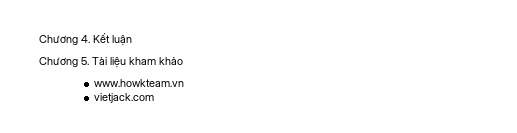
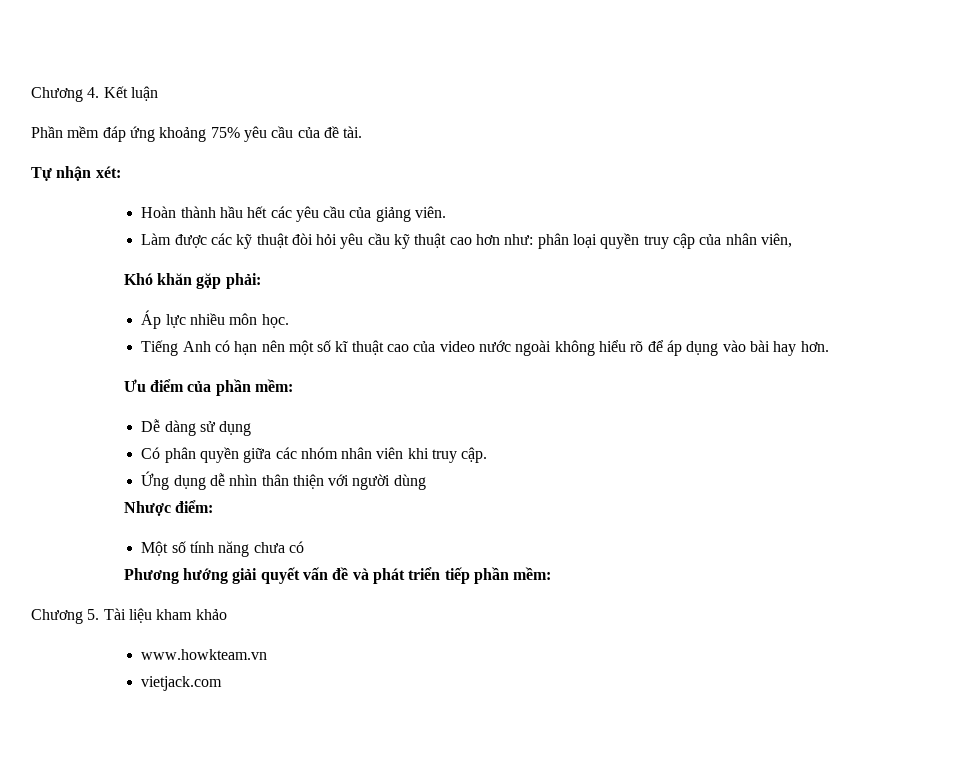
+ Phần mềm đáp ứng khoảng 75% yêu cầu của đề tài.
+ Tự nhận xét:
+ Hoàn thành hầu hết các yêu cầu của giảng viên.
+ Làm được các kỹ thuật đòi hỏi yêu cầu kỹ thuật cao hơn như: phân loại quyền truy cập của nhân viên,
+ Khó khăn gặp phải:
+ Áp lực nhiều môn học.
+ Tiếng Anh có hạn nên một số kĩ thuật cao của video nước ngoài không hiểu rõ để áp dụng vào bài hay hơn.
+ Ưu điểm của phần mềm:
+ Dễ dàng sử dụng
+ Có phân quyền giữa các nhóm nhân viên khi truy cập.
+ Ứng dụng dễ nhìn thân thiện với người dùng
+ Nhược điểm:
+ Một số tính năng chưa có
+ Phương hướng giải quyết vấn đề và phát triển tiếp phần mềm:

